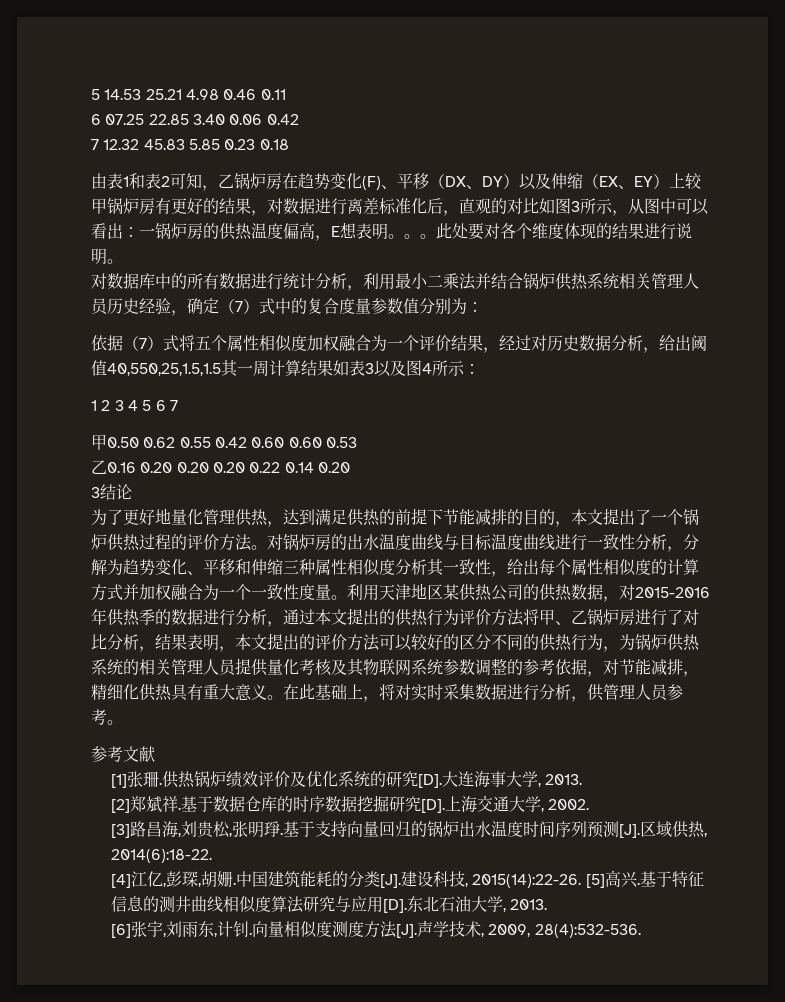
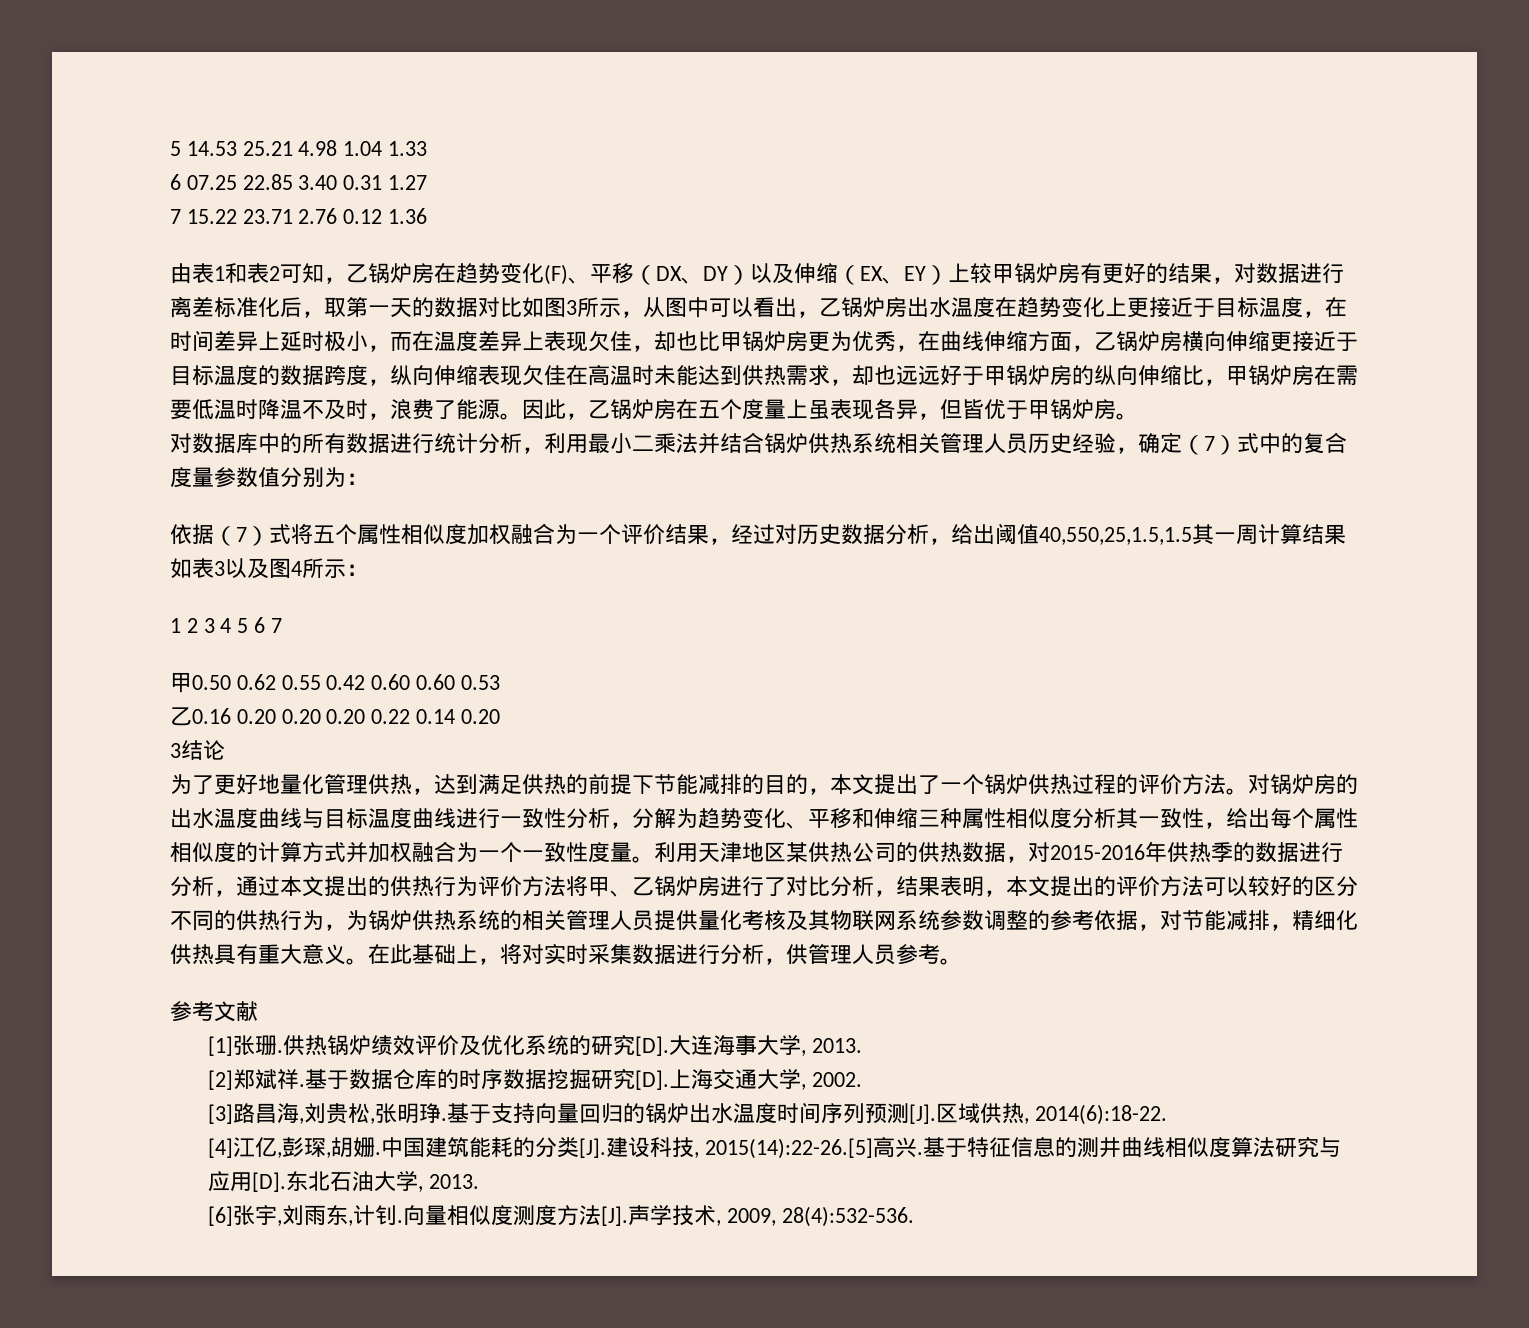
- 5 14.53 25.21 4.98 0.46 0.11
+ 5 14.53 25.21 4.98 1.04 1.33
- 6 07.25 22.85 3.40 0.06 0.42
- 7 12.32 45.83 5.85 0.23 0.18
+ 6 07.25 22.85 3.40 0.31 1.27
+ 7 15.22 23.71 2.76 0.12 1.36
- 由表1和表2可知，乙锅炉房在趋势变化(F)、平移（DX、DY）以及伸缩（EX、EY）上较甲锅炉房有更好的结果，对数据进行离差标准化后，直观的对比如图3所示，从图中可以看出：一锅炉房的供热温度偏高，E想表明。。。此处要对各个维度体现的结果进行说明。
+ 由表1和表2可知，乙锅炉房在趋势变化(F)、平移（DX、DY）以及伸缩（EX、EY）上较甲锅炉房有更好的结果，对数据进行离差标准化后，取第一天的数据对比如图3所示，从图中可以看出，乙锅炉房出水温度在趋势变化上更接近于目标温度，在时间差异上延时极小，而在温度差异上表现欠佳，却也比甲锅炉房更为优秀，在曲线伸缩方面，乙锅炉房横向伸缩更接近于目标温度的数据跨度，纵向伸缩表现欠佳在高温时未能达到供热需求，却也远远好于甲锅炉房的纵向伸缩比，甲锅炉房在需要低温时降温不及时，浪费了能源。因此，乙锅炉房在五个度量上虽表现各异，但皆优于甲锅炉房。
- 中国建筑能耗的分类[J].建设科技, 2015(14):22-26. [5]高兴.
+ 中国建筑能耗的分类[J].建设科技, 2015(14):22-26.[5]高兴.

